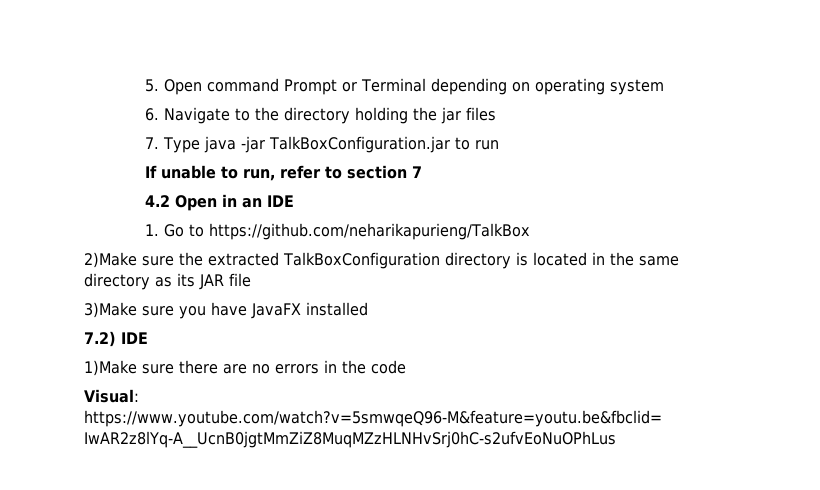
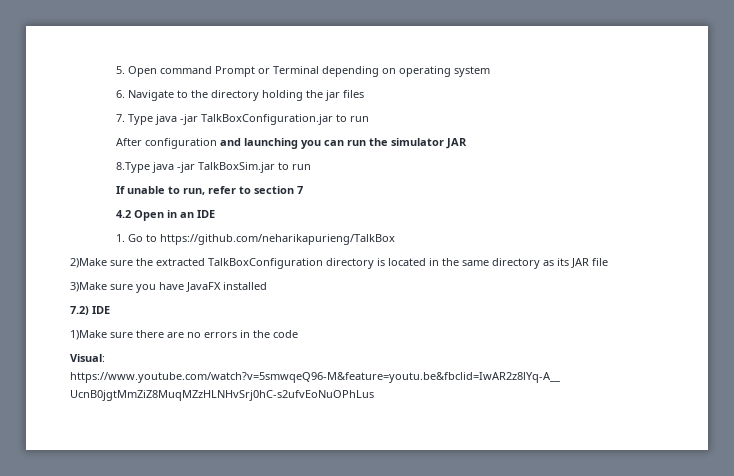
+ After configuration and launching you can run the simulator JAR
+ 8.Type java -jar TalkBoxSim.jar to run

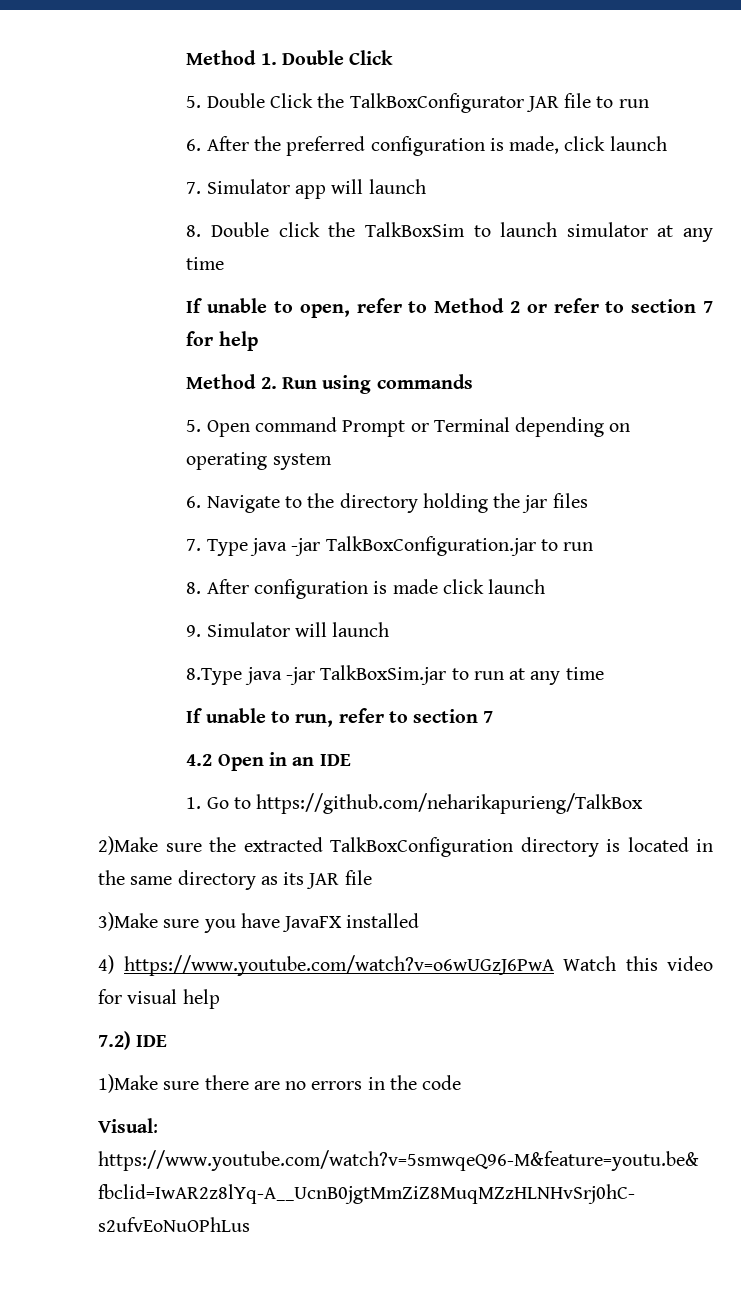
+ Method 1. Double Click
+ 5. Double Click the TalkBoxConfigurator JAR file to run
+ 6. After the preferred configuration is made, click launch
+ 7. Simulator app will launch
+ 8. Double click the TalkBoxSim to launch simulator at any time
+ If unable to open, refer to Method 2 or refer to section 7 for help
+ Method 2. Run using commands
- After configuration and launching you can run the simulator JAR
+ 8. After configuration is made click launch
+ 9. Simulator will launch
- 8.Type java -jar TalkBoxSim.jar to run
+ 8.Type java -jar TalkBoxSim.jar to run at any time
+ 4) https://www.youtube.com/watch?v=o6wUGzJ6PwA Watch this video for visual help

